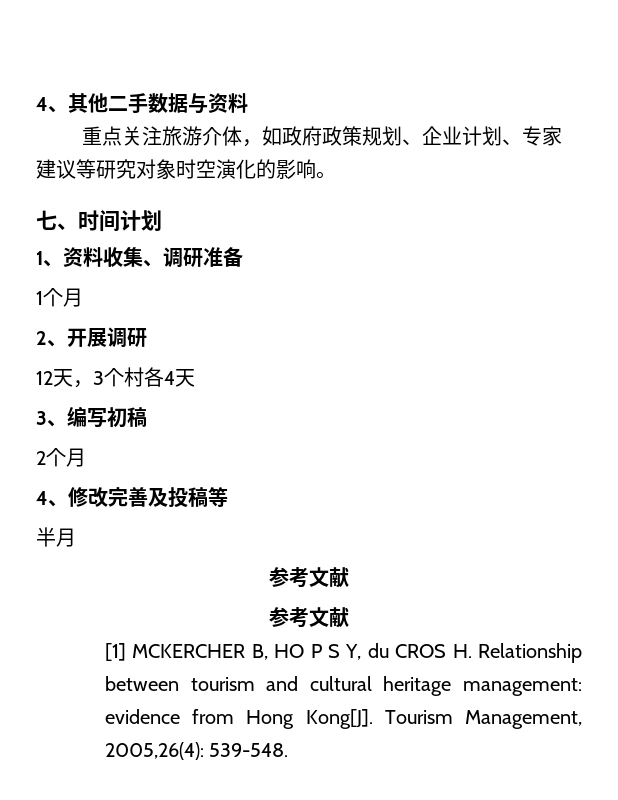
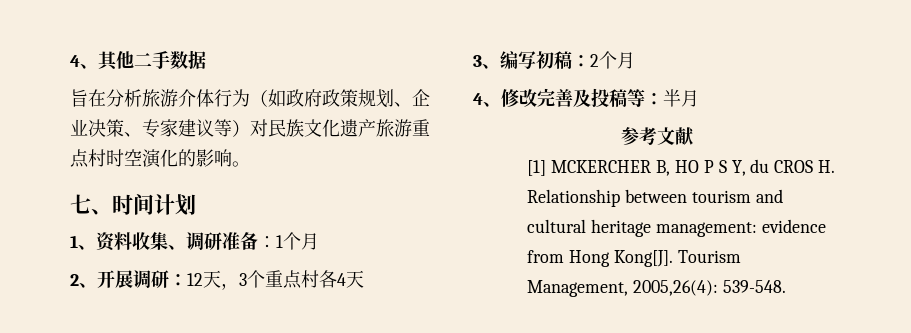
- 4、其他二手数据与资料
- 重点关注旅游介体，如政府政策规划、企业计划、专家建议等研究对象时空演化的影响。
+ 4、其他二手数据
+ 旨在分析旅游介体行为（如政府政策规划、企业决策、专家建议等）对民族文化遗产旅游重点村时空演化的影响。
- 1、资料收集、调研准备
- 1个月
+ 1、资料收集、调研准备：1个月
- 2、开展调研
- 12天，3个村各4天
+ 2、开展调研：12天，3个重点村各4天
- 3、编写初稿
- 2个月
+ 3、编写初稿：2个月
- 4、修改完善及投稿等
- 半月
- 参考文献
+ 4、修改完善及投稿等：半月

